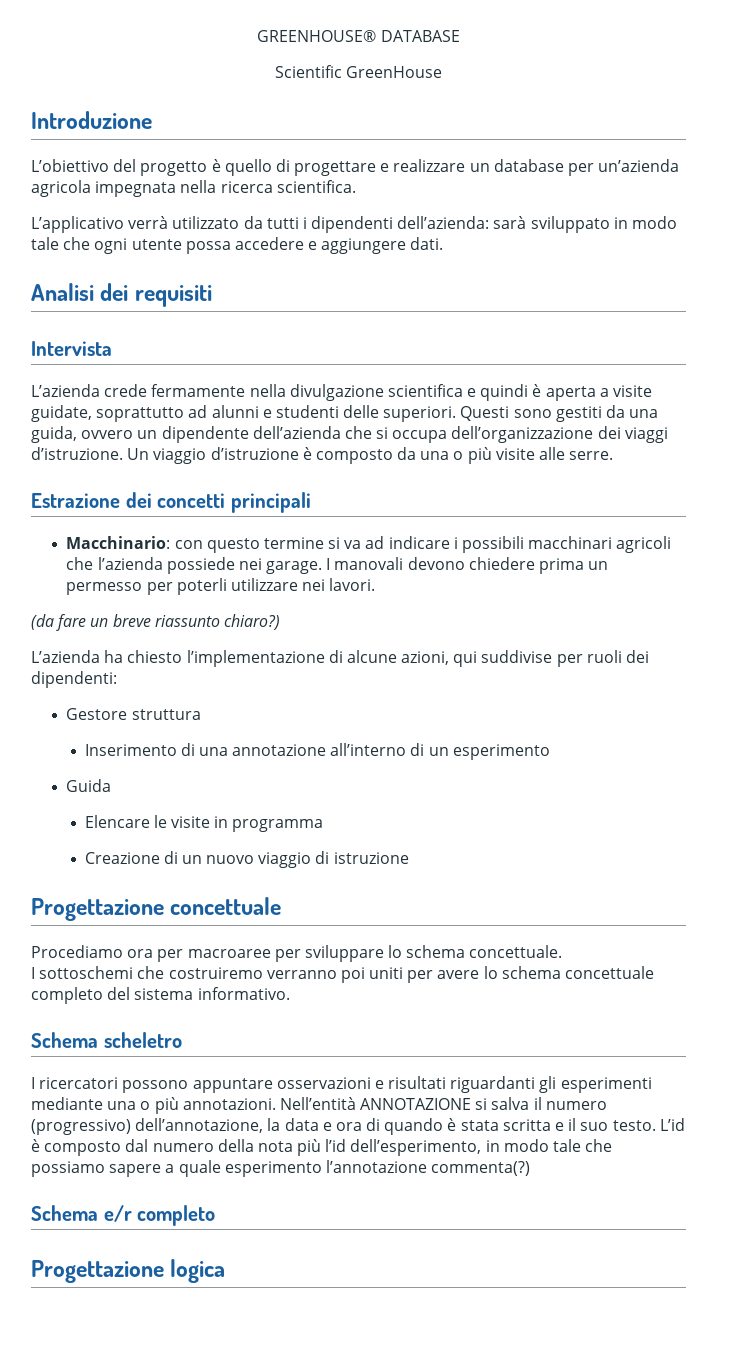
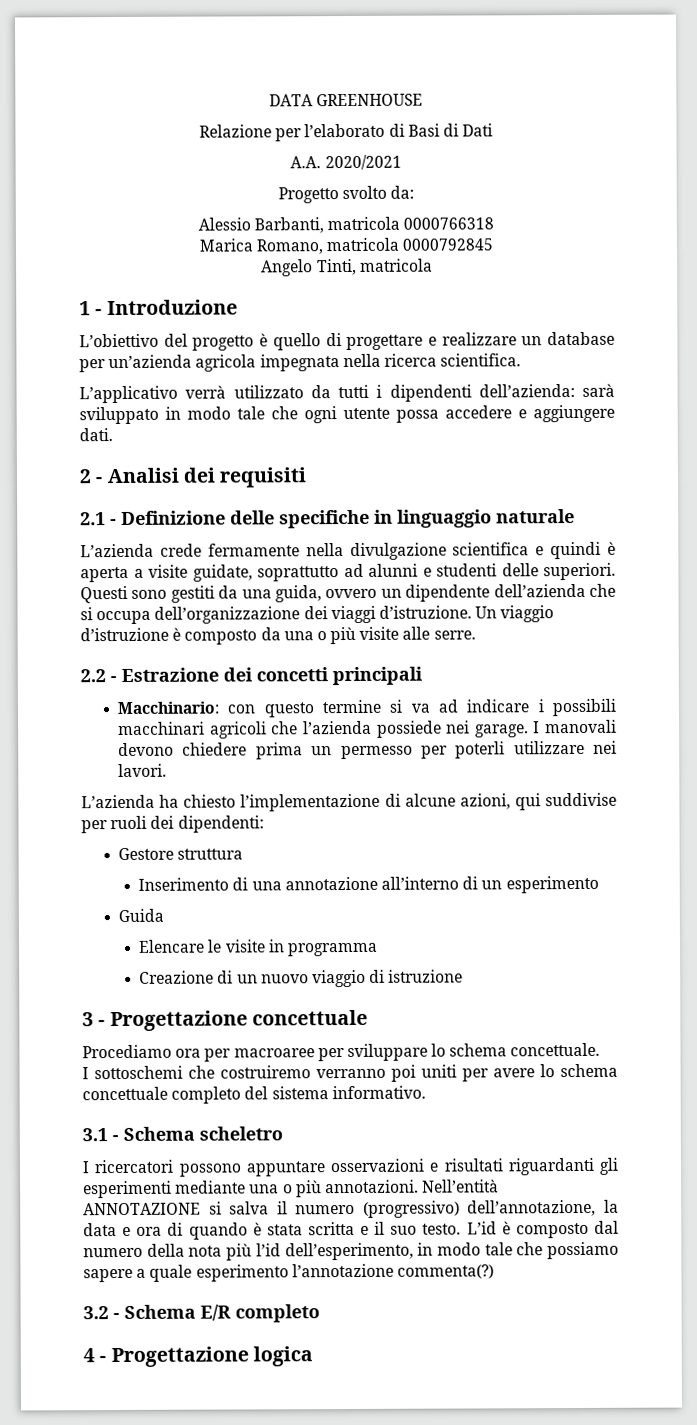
- GREENHOUSE® DATABASE
- Scientific GreenHouse
- Introduzione
+ DATA GREENHOUSE
+ Relazione per l’elaborato di Basi di Dati
+ A.A. 2020/2021
+ Progetto svolto da:
+ Alessio Barbanti, matricola 0000766318
+ Marica Romano, matricola 0000792845
+ Angelo Tinti, matricola
+ 1 - Introduzione
- Analisi dei requisiti
+ 2 - Analisi dei requisiti
- Intervista
+ 2.1 - Definizione delle specifiche in linguaggio naturale
- Estrazione dei concetti principali
+ 2.2 - Estrazione dei concetti principali
- (da fare un breve riassunto chiaro?)
- Progettazione concettuale
+ 3 - Progettazione concettuale
- Schema scheletro
+ 3.1 - Schema scheletro
- Schema e/r completo
+ 3.2 - Schema E/R completo
- Progettazione logica
+ 4 - Progettazione logica

